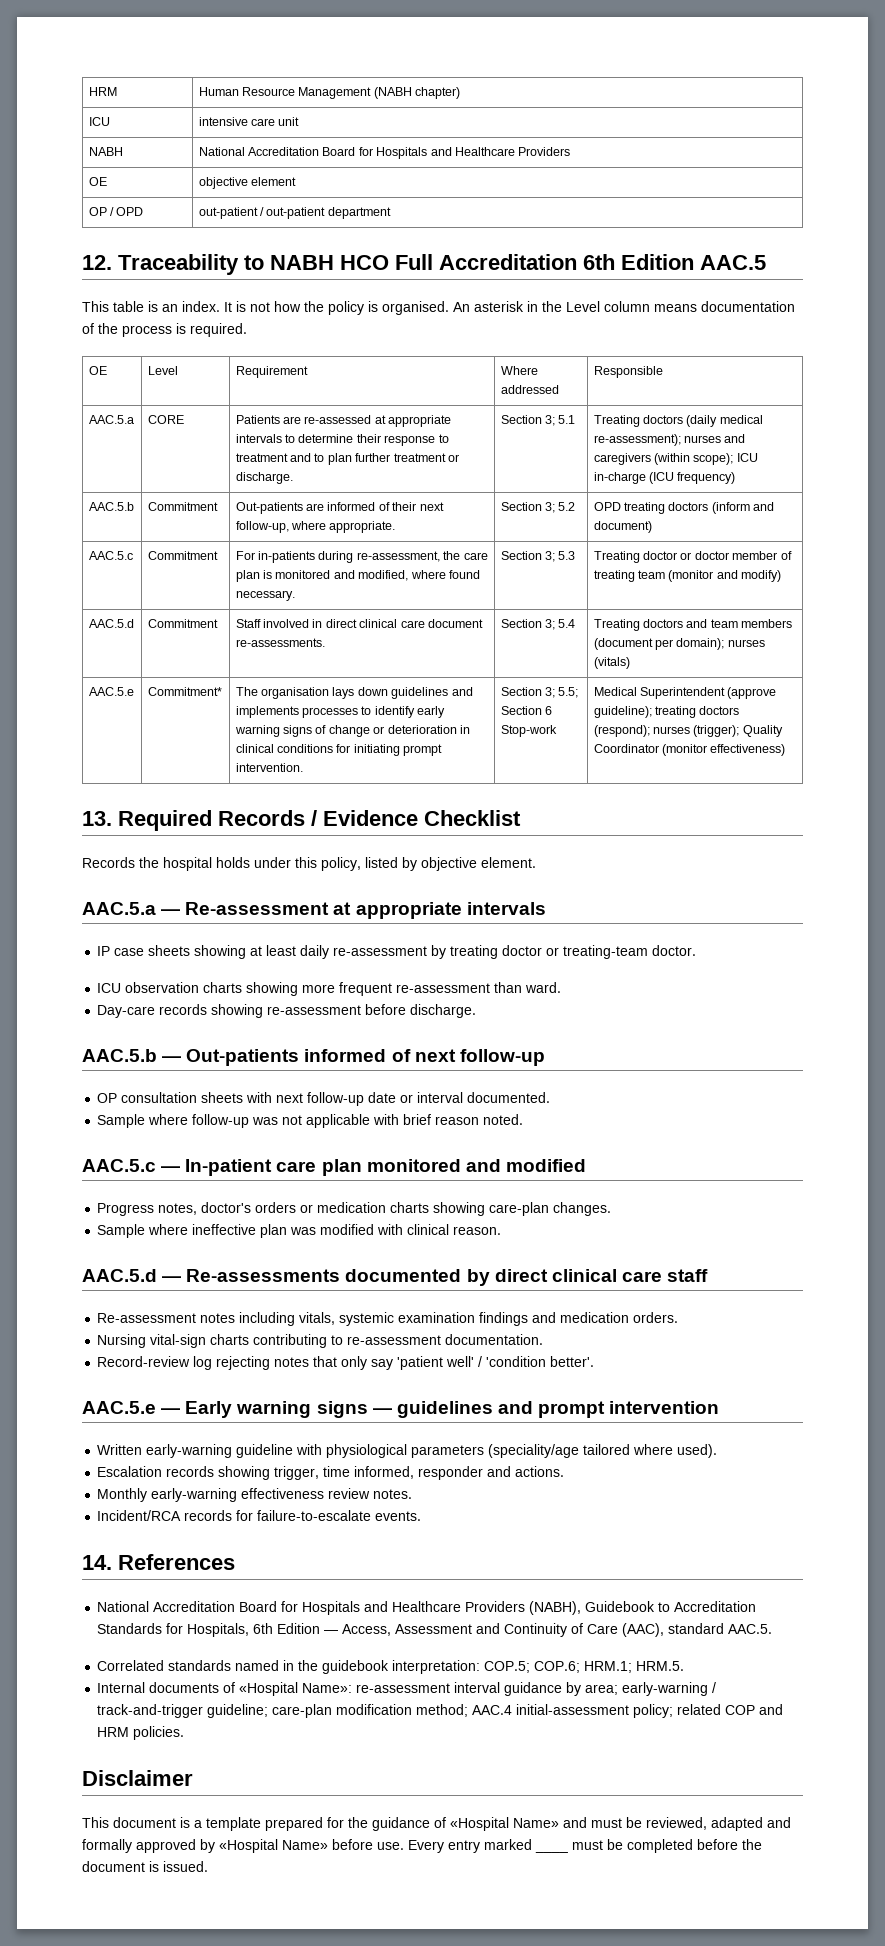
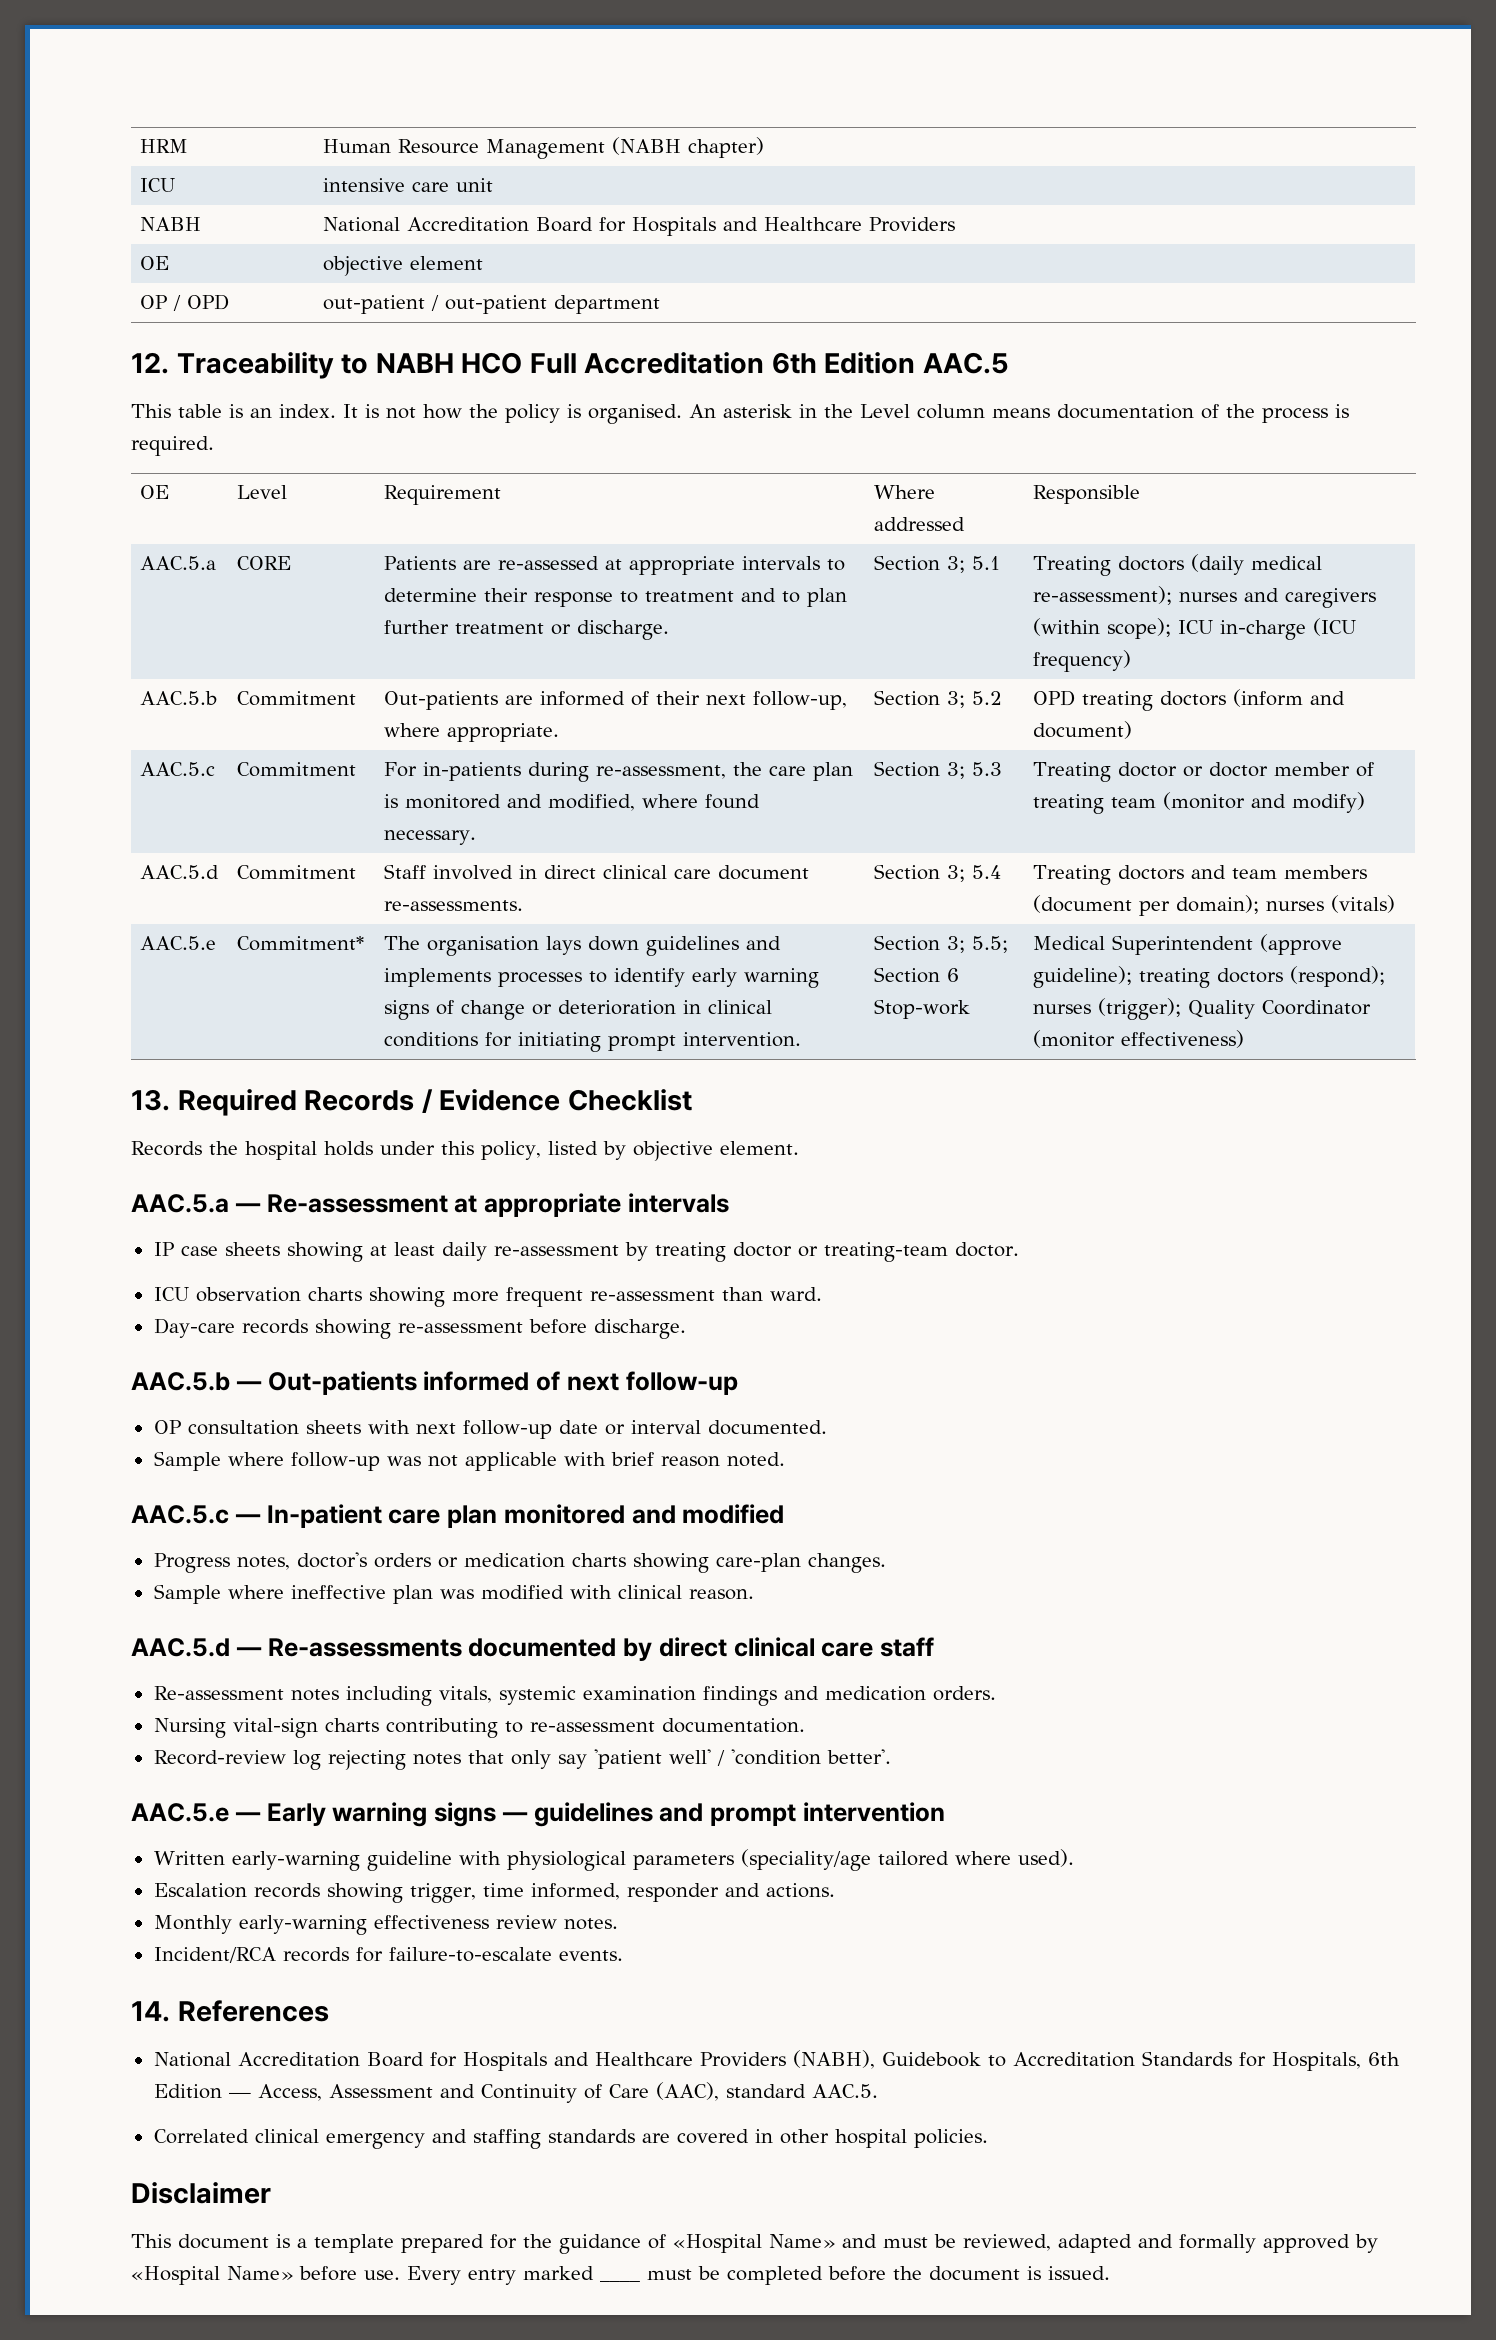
- Correlated standards named in the guidebook interpretation: COP.5; COP.6; HRM.1; HRM.5.
- Internal documents of «Hospital Name»: re-assessment interval guidance by area; early-warning / track-and-trigger guideline; care-plan modification method; AAC.4 initial-assessment policy; related COP and HRM policies.
+ Correlated clinical emergency and staffing standards are covered in other hospital policies.

